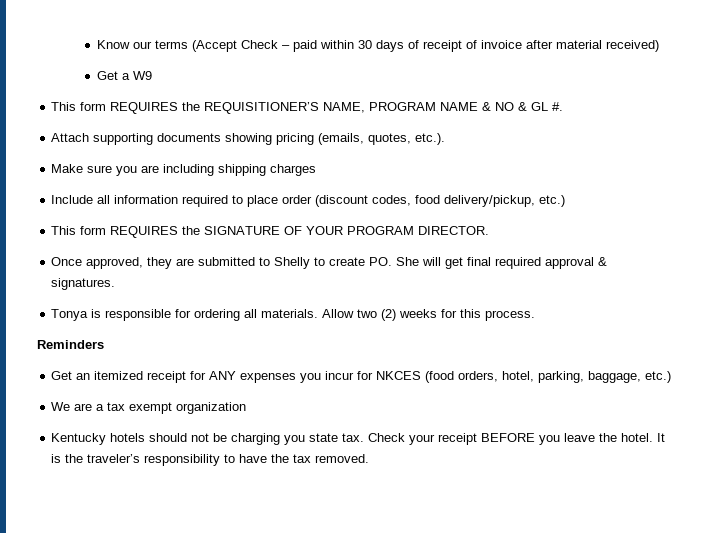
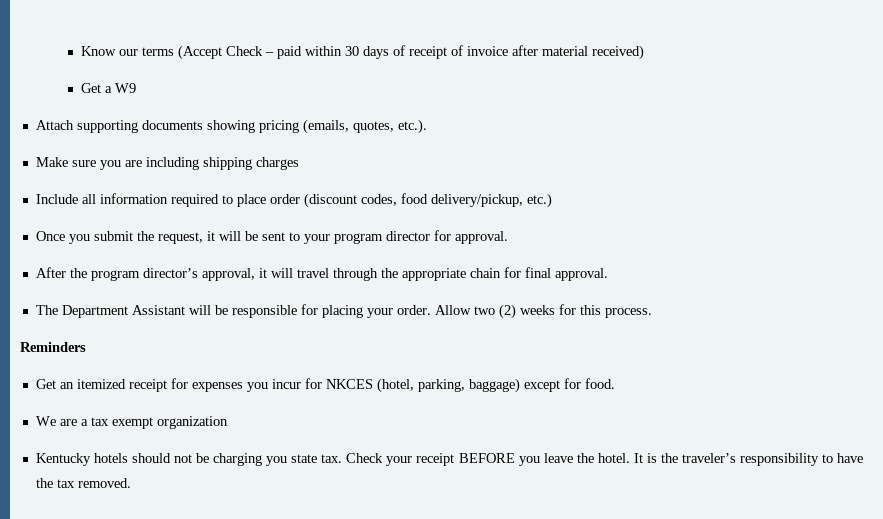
- This form REQUIRES the REQUISITIONER’S NAME, PROGRAM NAME & NO & GL #.
- This form REQUIRES the SIGNATURE OF YOUR PROGRAM DIRECTOR.
- Once approved, they are submitted to Shelly to create PO. She will get final required approval & signatures.
- Tonya is responsible for ordering all materials.
+ Once you submit the request, it will be sent to your program director for approval.
+ After the program director’s approval, it will travel through the appropriate chain for final approval.
+ The Department Assistant will be responsible for placing your order.
- Get an itemized receipt for ANY expenses you incur for NKCES (food orders, hotel, parking, baggage, etc.)
+ Get an itemized receipt for expenses you incur for NKCES (hotel, parking, baggage) except for food.

